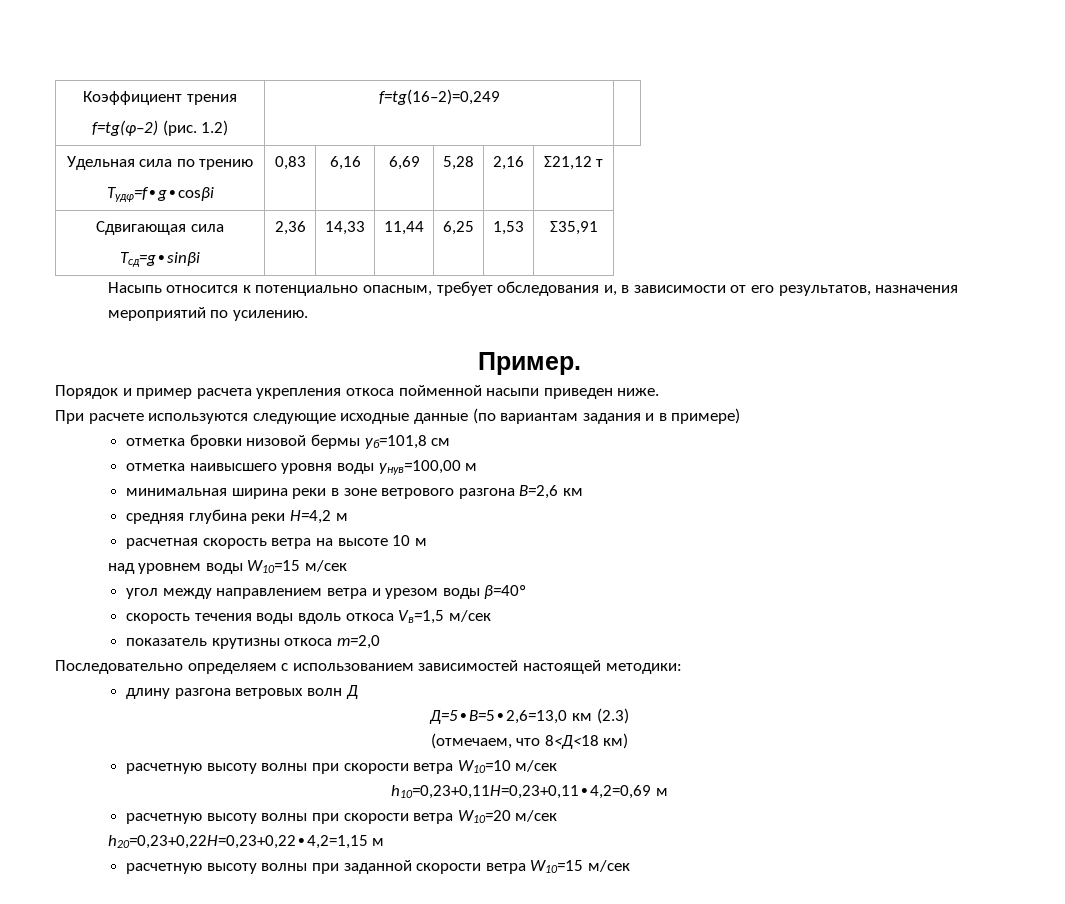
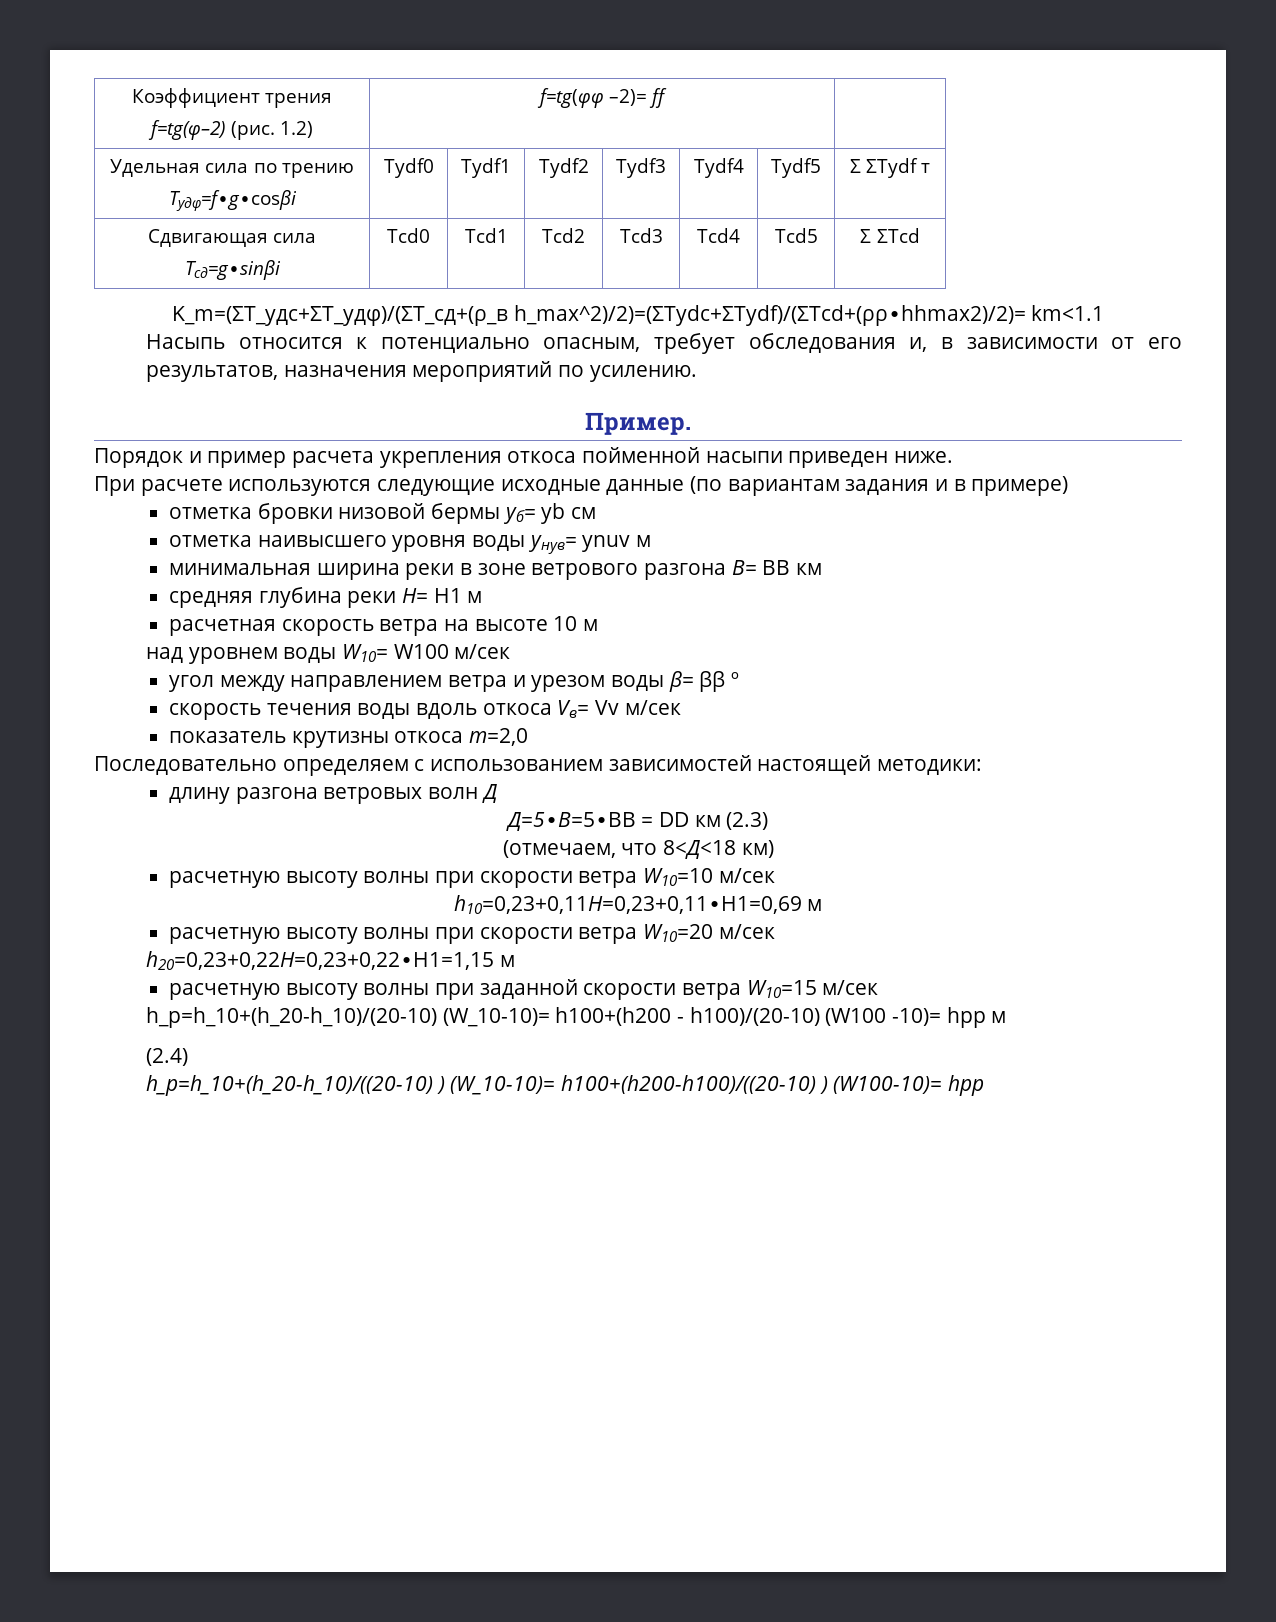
  Коэффициент трения
- f=tg(φ–2) (рис. 1.2) | f=tg(16–2)=0,249 |
+ f=tg(φ–2) (рис. 1.2) | f=tg(φφ –2)= ff |
  Удельная сила по трению
- Tудφ=f∙g∙cosβi | 0,83 | 6,16 | 6,69 | 5,28 | 2,16 | Σ21,12 т
+ Tудφ=f∙g∙cosβi | Tydf0 | Tydf1 | Tydf2 | Tydf3 | Tydf4 | Tydf5 | Σ ΣTydf т
  Сдвигающая сила
- Tсд=g∙sinβi | 2,36 | 14,33 | 11,44 | 6,25 | 1,53 | Σ35,91
+ Tсд=g∙sinβi | Tcd0 | Tcd1 | Tcd2 | Tcd3 | Tcd4 | Tcd5 | Σ ΣTcd
+ K_m=(ΣT_удс+ΣT_удφ)/(ΣT_сд+(ρ_в h_max^2)/2)=(ΣTydc+ΣTydf)/(ΣTcd+(ρρ∙hhmax2)/2)= km<1.1
- отметка бровки низовой бермы yб=101,8 см
+ отметка бровки низовой бермы yб= yb см
- отметка наивысшего уровня воды yнув=100,00 м
+ отметка наивысшего уровня воды yнув= ynuv м
- минимальная ширина реки в зоне ветрового разгона B=2,6 км
+ минимальная ширина реки в зоне ветрового разгона B= BB км
- средняя глубина реки H=4,2 м
+ средняя глубина реки H= H1 м
- над уровнем воды W10=15 м/сек
+ над уровнем воды W10= W100 м/сек
- угол между направлением ветра и урезом воды β=40º
+ угол между направлением ветра и урезом воды β= ββ º
- скорость течения воды вдоль откоса Vв=1,5 м/сек
+ скорость течения воды вдоль откоса Vв= Vv м/сек
- Д=5∙B=5∙2,6=13,0 км (2.3)
+ Д=5∙B=5∙BB = DD км (2.3)
- h10=0,23+0,11H=0,23+0,11∙4,2=0,69 м
+ h10=0,23+0,11H=0,23+0,11∙H1=0,69 м
- h20=0,23+0,22H=0,23+0,22∙4,2=1,15 м
+ h20=0,23+0,22H=0,23+0,22∙H1=1,15 м
+ h_p=h_10+(h_20-h_10)/(20-10) (W_10-10)= h100+(h200 - h100)/(20-10) (W100 -10)= hpp м
+ (2.4)
+ h_p=h_10+(h_20-h_10)/((20-10) ) (W_10-10)= h100+(h200-h100)/((20-10) ) (W100-10)= hpp

